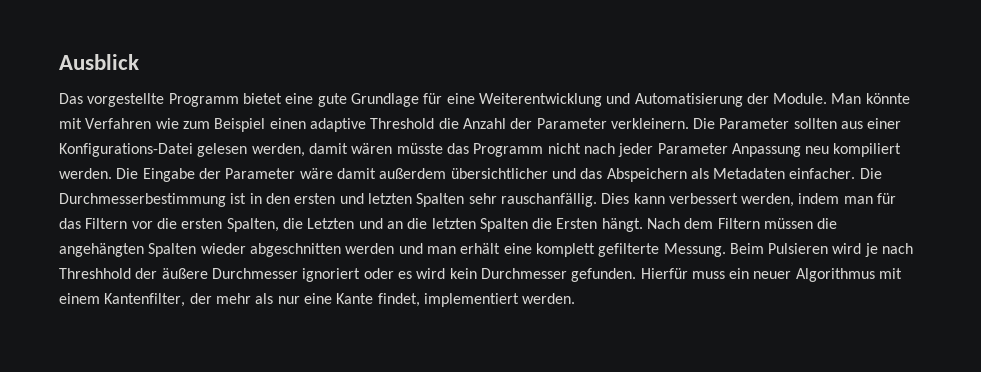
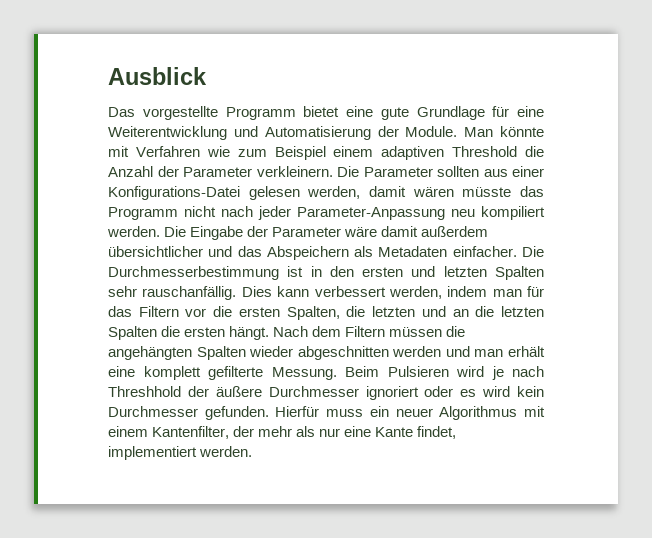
- Man könnte mit Verfahren wie zum Beispiel einen adaptive Threshold die Anzahl der Parameter verkleinern.
+ Man könnte mit Verfahren wie zum Beispiel einem adaptiven Threshold die Anzahl der Parameter verkleinern.
- Die Parameter sollten aus einer Konfigurations-Datei gelesen werden, damit wären müsste das Programm nicht nach jeder Parameter Anpassung neu kompiliert werden.
+ Die Parameter sollten aus einer Konfigurations-Datei gelesen werden, damit wären müsste das Programm nicht nach jeder Parameter-Anpassung neu kompiliert werden.
- Dies kann verbessert werden, indem man für das Filtern vor die ersten Spalten, die Letzten und an die letzten Spalten die Ersten hängt.
+ Dies kann verbessert werden, indem man für das Filtern vor die ersten Spalten, die letzten und an die letzten Spalten die ersten hängt.

